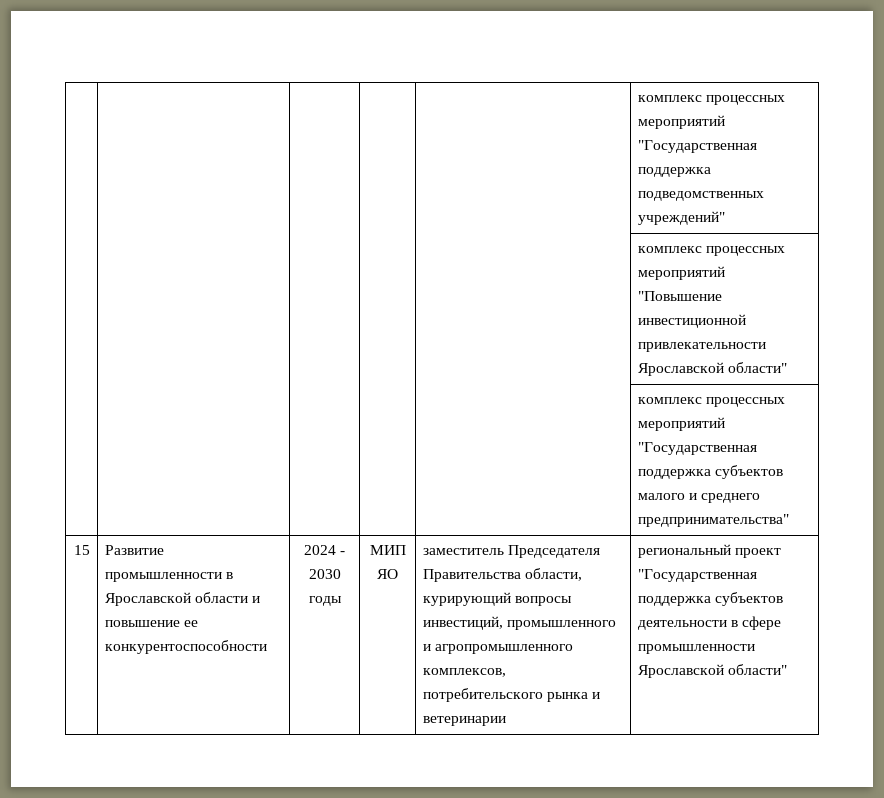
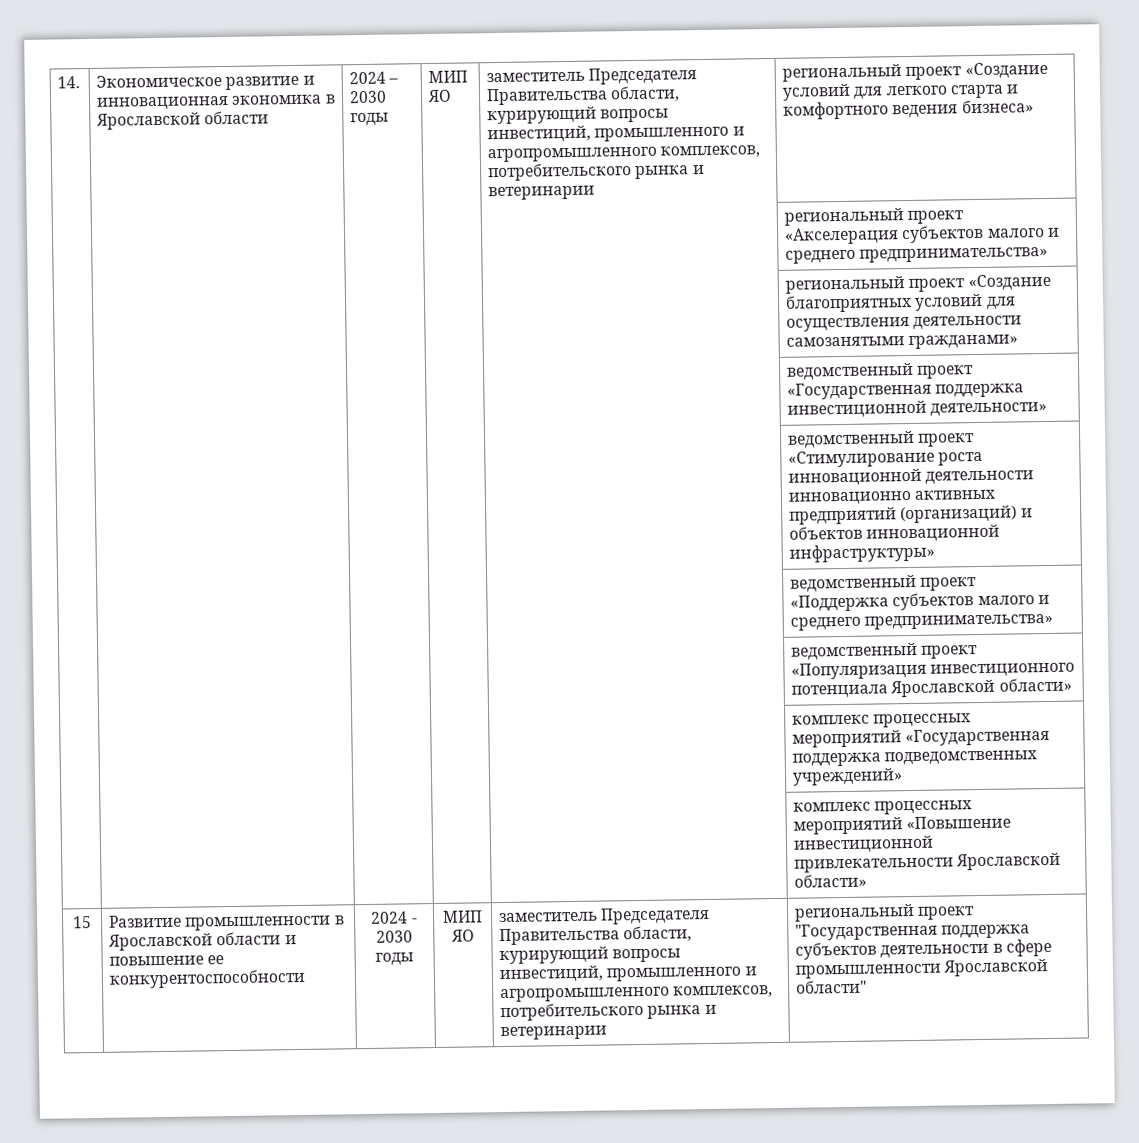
- комплекс процессных мероприятий "Государственная поддержка подведомственных учреждений"
- | | | | | комплекс процессных мероприятий "Повышение инвестиционной привлекательности Ярославской области"
- | | | | | комплекс процессных мероприятий "Государственная поддержка субъектов малого и среднего предпринимательства"
+ 14. | Экономическое развитие и инновационная экономика в Ярославской области | 2024 – 2030 годы | МИП ЯО | заместитель Председателя Правительства области, курирующий вопросы инвестиций, промышленного и агропромышленного комплексов, потребительского рынка и ветеринарии | региональный проект «Создание условий для легкого старта и комфортного ведения бизнеса»
+ | | | | | региональный проект «Акселерация субъектов малого и среднего предпринимательства»
+ | | | | | региональный проект «Создание благоприятных условий для осуществления деятельности самозанятыми гражданами»
+ | | | | | ведомственный проект «Государственная поддержка инвестиционной деятельности»
+ | | | | | ведомственный проект «Стимулирование роста инновационной деятельности инновационно активных предприятий (организаций) и объектов инновационной инфраструктуры»
+ | | | | | ведомственный проект «Поддержка субъектов малого и среднего предпринимательства»
+ | | | | | ведомственный проект «Популяризация инвестиционного потенциала Ярославской области»
+ | | | | | комплекс процессных мероприятий «Государственная поддержка подведомственных учреждений»
+ | | | | | комплекс процессных мероприятий «Повышение инвестиционной привлекательности Ярославской области»

